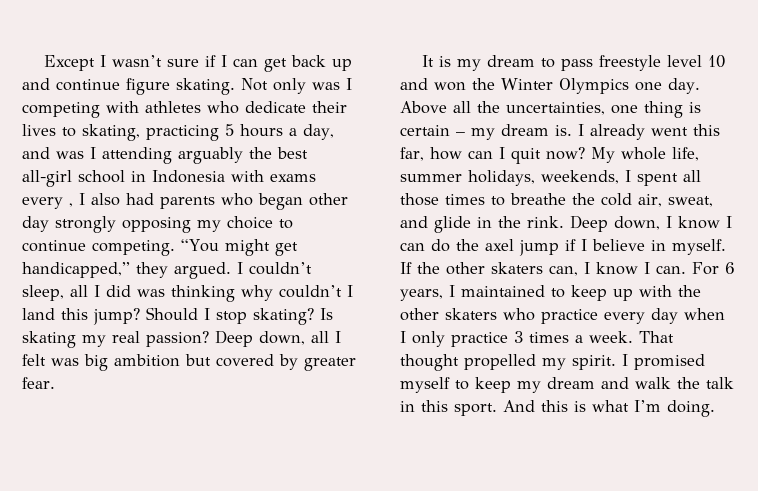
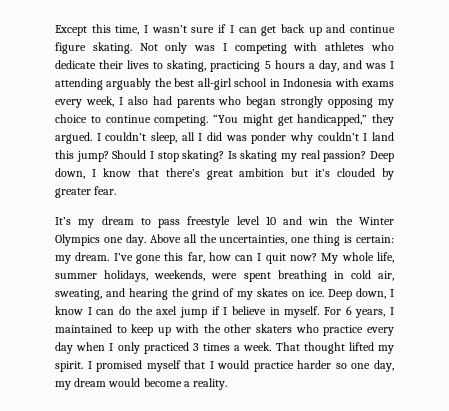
- Except I wasn’t sure if I can get back up and continue figure skating.
+ Except this time, I wasn’t sure if I can get back up and continue figure skating.
- Not only was I competing with athletes who dedicate their lives to skating, practicing 5 hours a day, and was I attending arguably the best all-girl school in Indonesia with exams every , I also had parents who began other day strongly opposing my choice to continue competing.
+ Not only was I competing with athletes who dedicate their lives to skating, practicing 5 hours a day, and was I attending arguably the best all-girl school in Indonesia with exams every week, I also had parents who began strongly opposing my choice to continue competing.
- I couldn’t sleep, all I did was thinking why couldn’t I land this jump?
+ I couldn’t sleep, all I did was ponder why couldn’t I land this jump?
- Deep down, all I felt was big ambition but covered by greater fear.
+ Deep down, I know that there’s great ambition but it’s clouded by greater fear.
- It is my dream to pass freestyle level 10 and won the Winter Olympics one day.
+ It’s my dream to pass freestyle level 10 and win the Winter Olympics one day.
- Above all the uncertainties, one thing is certain – my dream is. I already went this far, how can I quit now?
+ Above all the uncertainties, one thing is certain: my dream. I’ve gone this far, how can I quit now?
- My whole life, summer holidays, weekends, I spent all those times to breathe the cold air, sweat, and glide in the rink.
+ My whole life, summer holidays, weekends, were spent breathing in cold air, sweating, and hearing the grind of my skates on ice.
- If the other skaters can, I know I can.
- For 6 years, I maintained to keep up with the other skaters who practice every day when I only practice 3 times a week.
+ For 6 years, I maintained to keep up with the other skaters who practice every day when I only practiced 3 times a week.
- That thought propelled my spirit.
+ That thought lifted my spirit.
- I promised myself to keep my dream and walk the talk in this sport. And this is what I’m doing.
+ I promised myself that I would practice harder so one day, my dream would become a reality.

